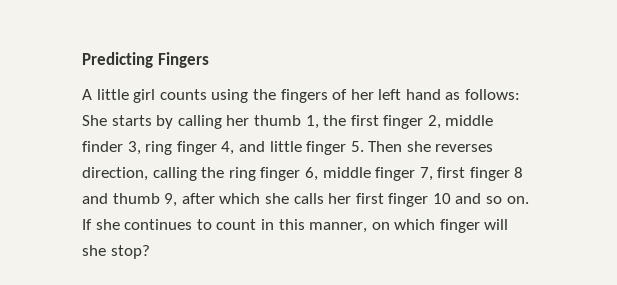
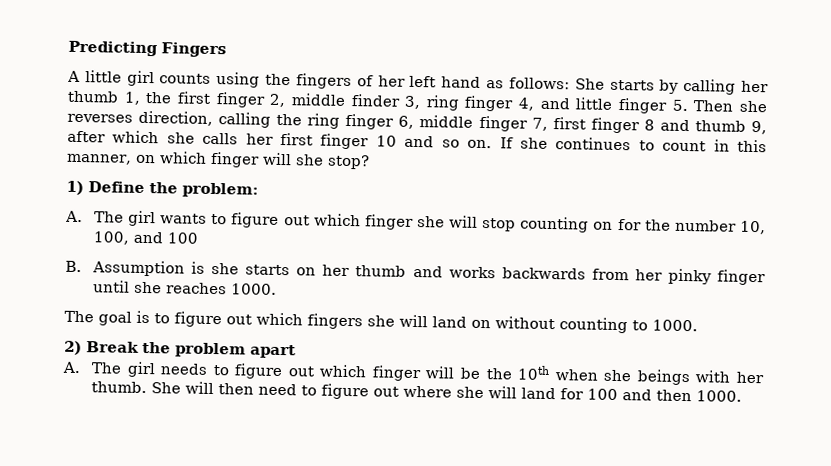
+ 1) Define the problem:
+ A. The girl wants to figure out which finger she will stop counting on for the number 10, 100, and 100
+ B. Assumption is she starts on her thumb and works backwards from her pinky finger until she reaches 1000.
+ The goal is to figure out which fingers she will land on without counting to 1000.
+ 2) Break the problem apart
+ A. The girl needs to figure out which finger will be the 10th when she beings with her thumb. She will then need to figure out where she will land for 100 and then 1000.

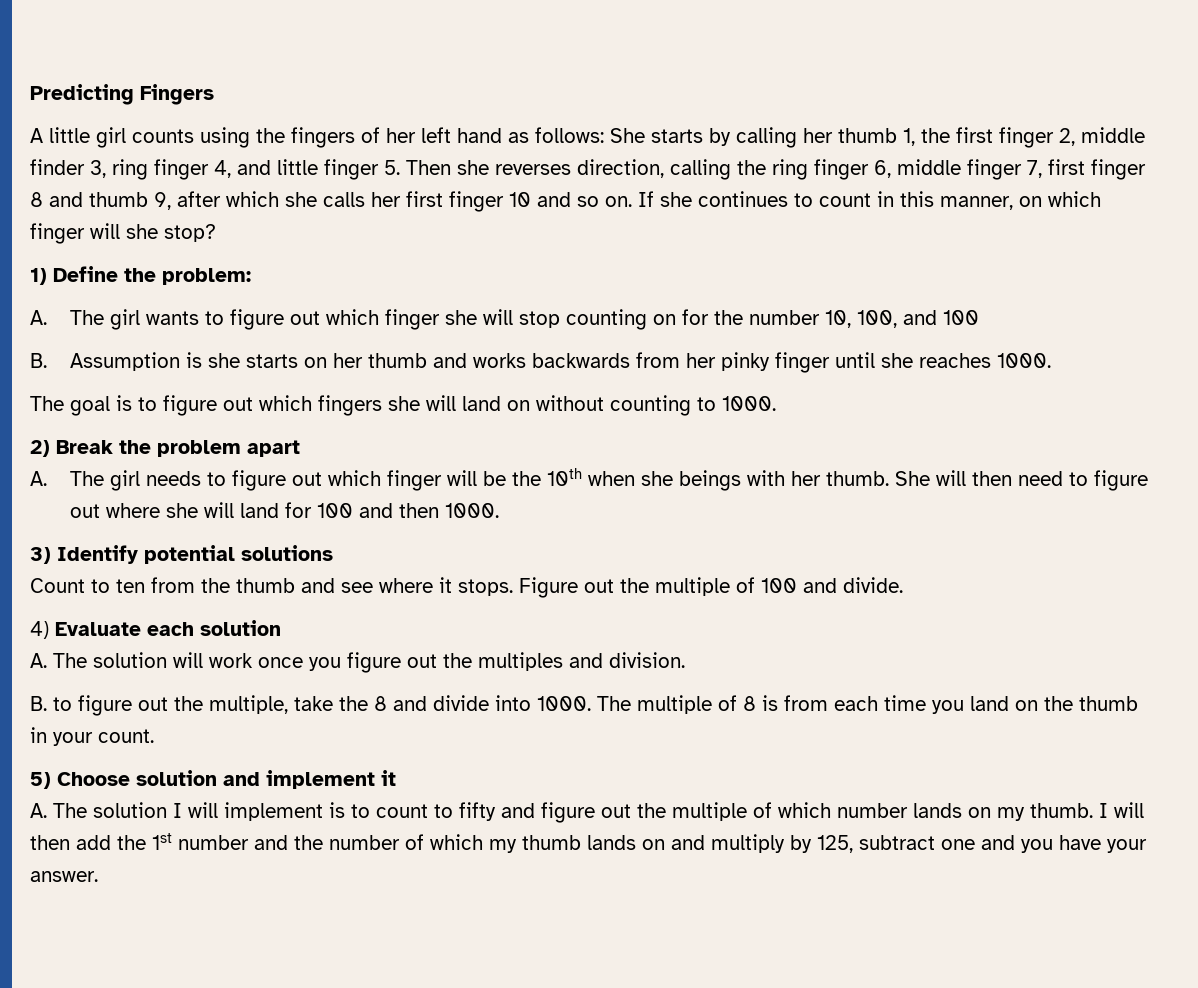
+ 3) Identify potential solutions
+ Count to ten from the thumb and see where it stops. Figure out the multiple of 100 and divide.
+ 4) Evaluate each solution
+ A. The solution will work once you figure out the multiples and division.
+ B. to figure out the multiple, take the 8 and divide into 1000. The multiple of 8 is from each time you land on the thumb in your count.
+ 5) Choose solution and implement it
+ A. The solution I will implement is to count to fifty and figure out the multiple of which number lands on my thumb. I will then add the 1st number and the number of which my thumb lands on and multiply by 125, subtract one and you have your answer.

